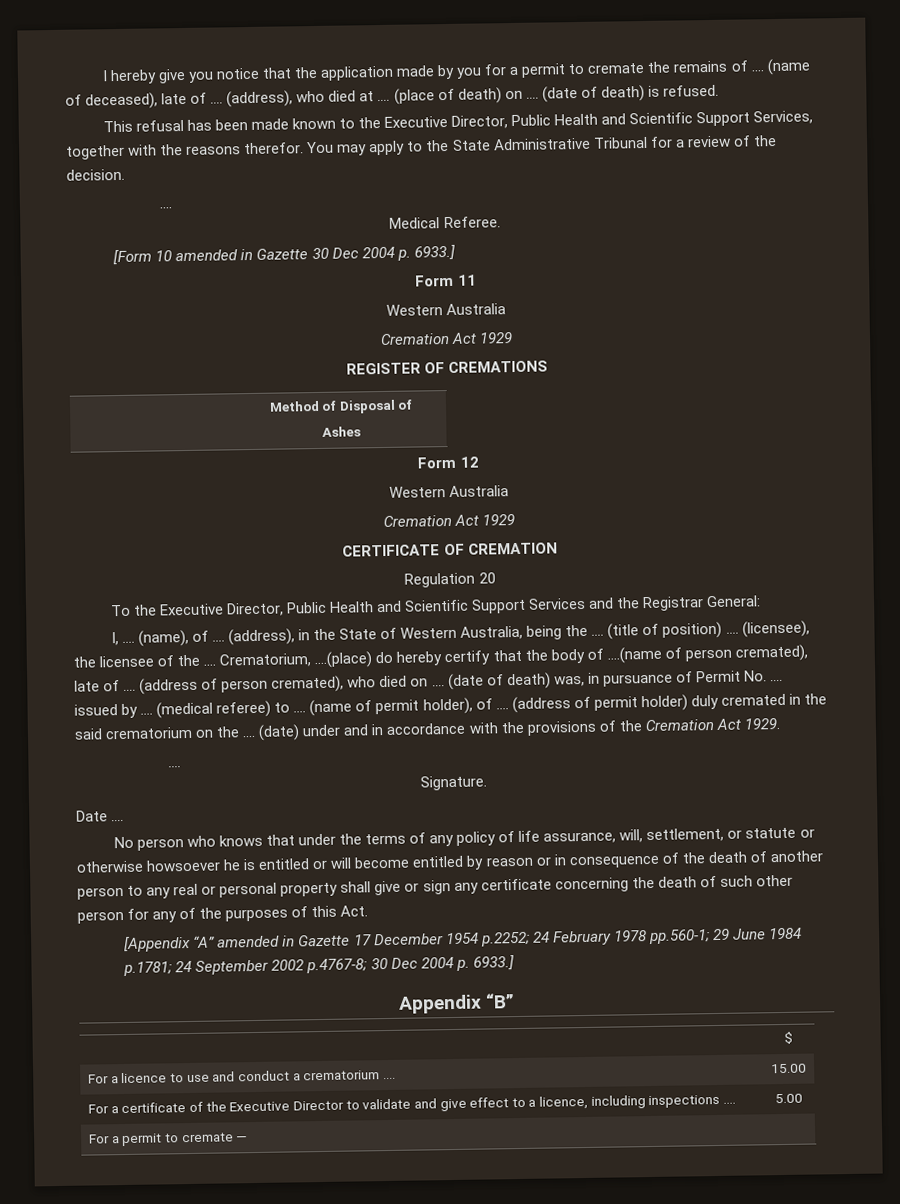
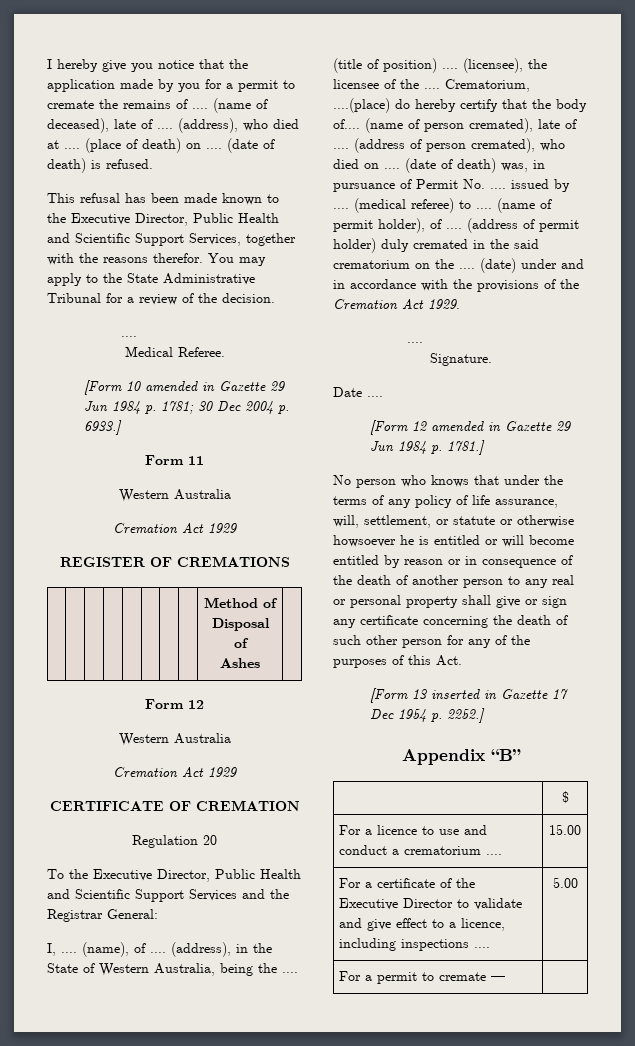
- [Form 10 amended in Gazette 30 Dec 2004 p. 6933.]
+ [Form 10 amended in Gazette 29 Jun 1984 p. 1781; 30 Dec 2004 p. 6933.]
- Crematorium, ....(place) do hereby certify that the body of ....(name of person cremated), late of ....
+ Crematorium, ....(place) do hereby certify that the body of.... (name of person cremated), late of ....
+ [Form 12 amended in Gazette 29 Jun 1984 p. 1781.]
- [Appendix “A” amended in Gazette 17 December 1954 p.2252; 24 February 1978 pp.560-1; 29 June 1984 p.1781; 24 September 2002 p.4767-8; 30 Dec 2004 p. 6933.]
+ [Form 13 inserted in Gazette 17 Dec 1954 p. 2252.]

